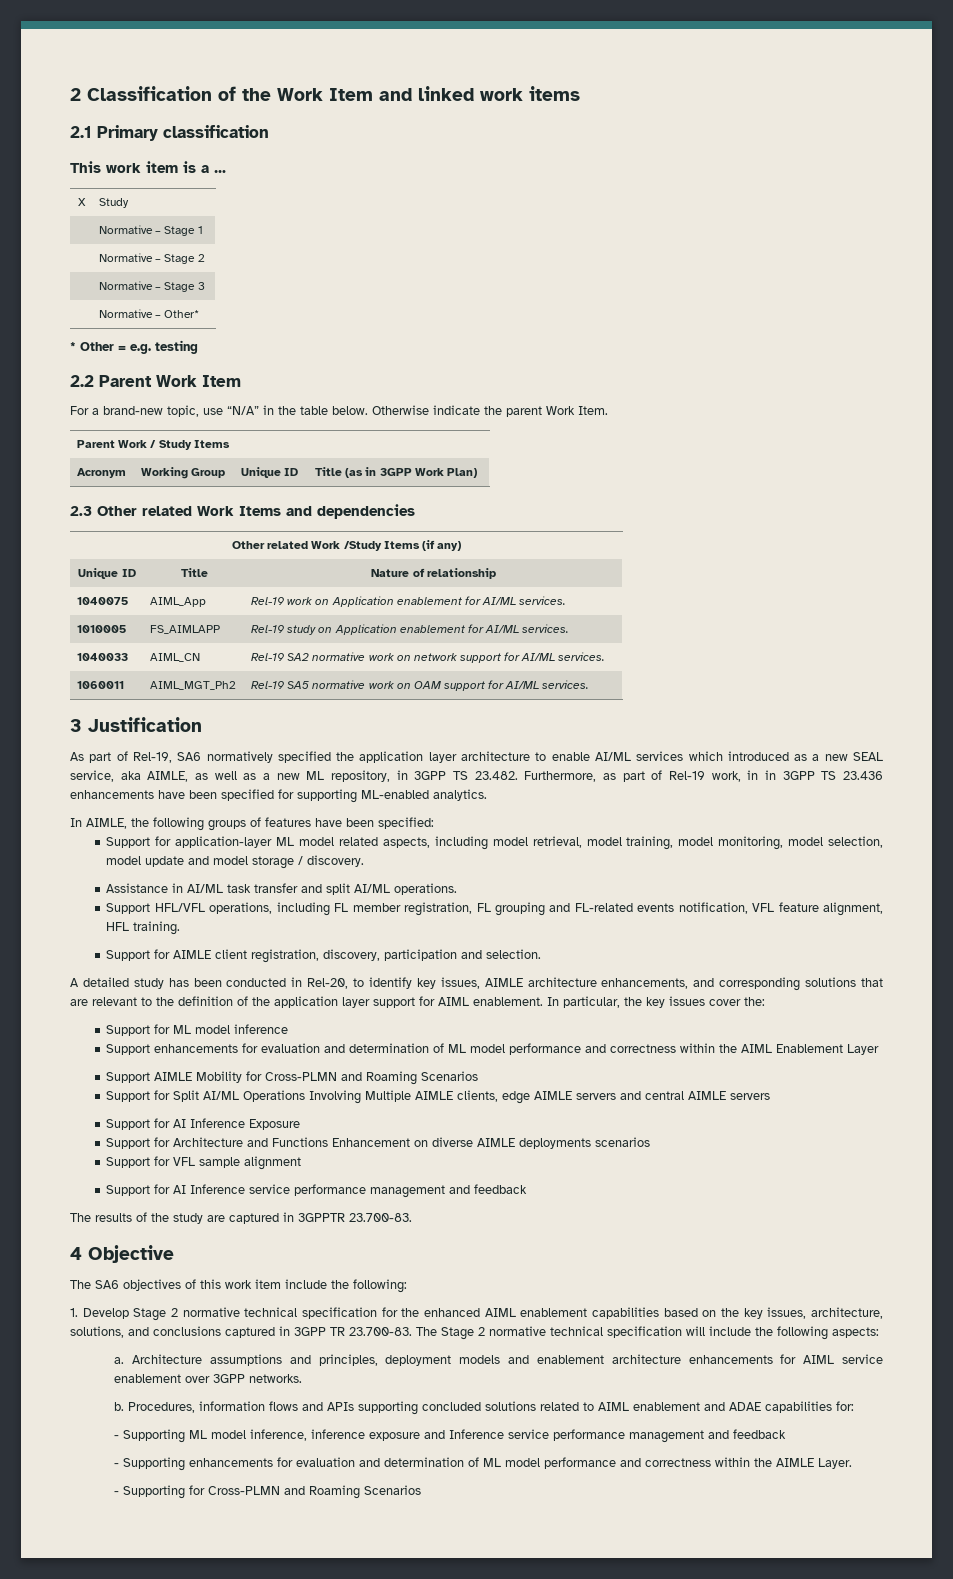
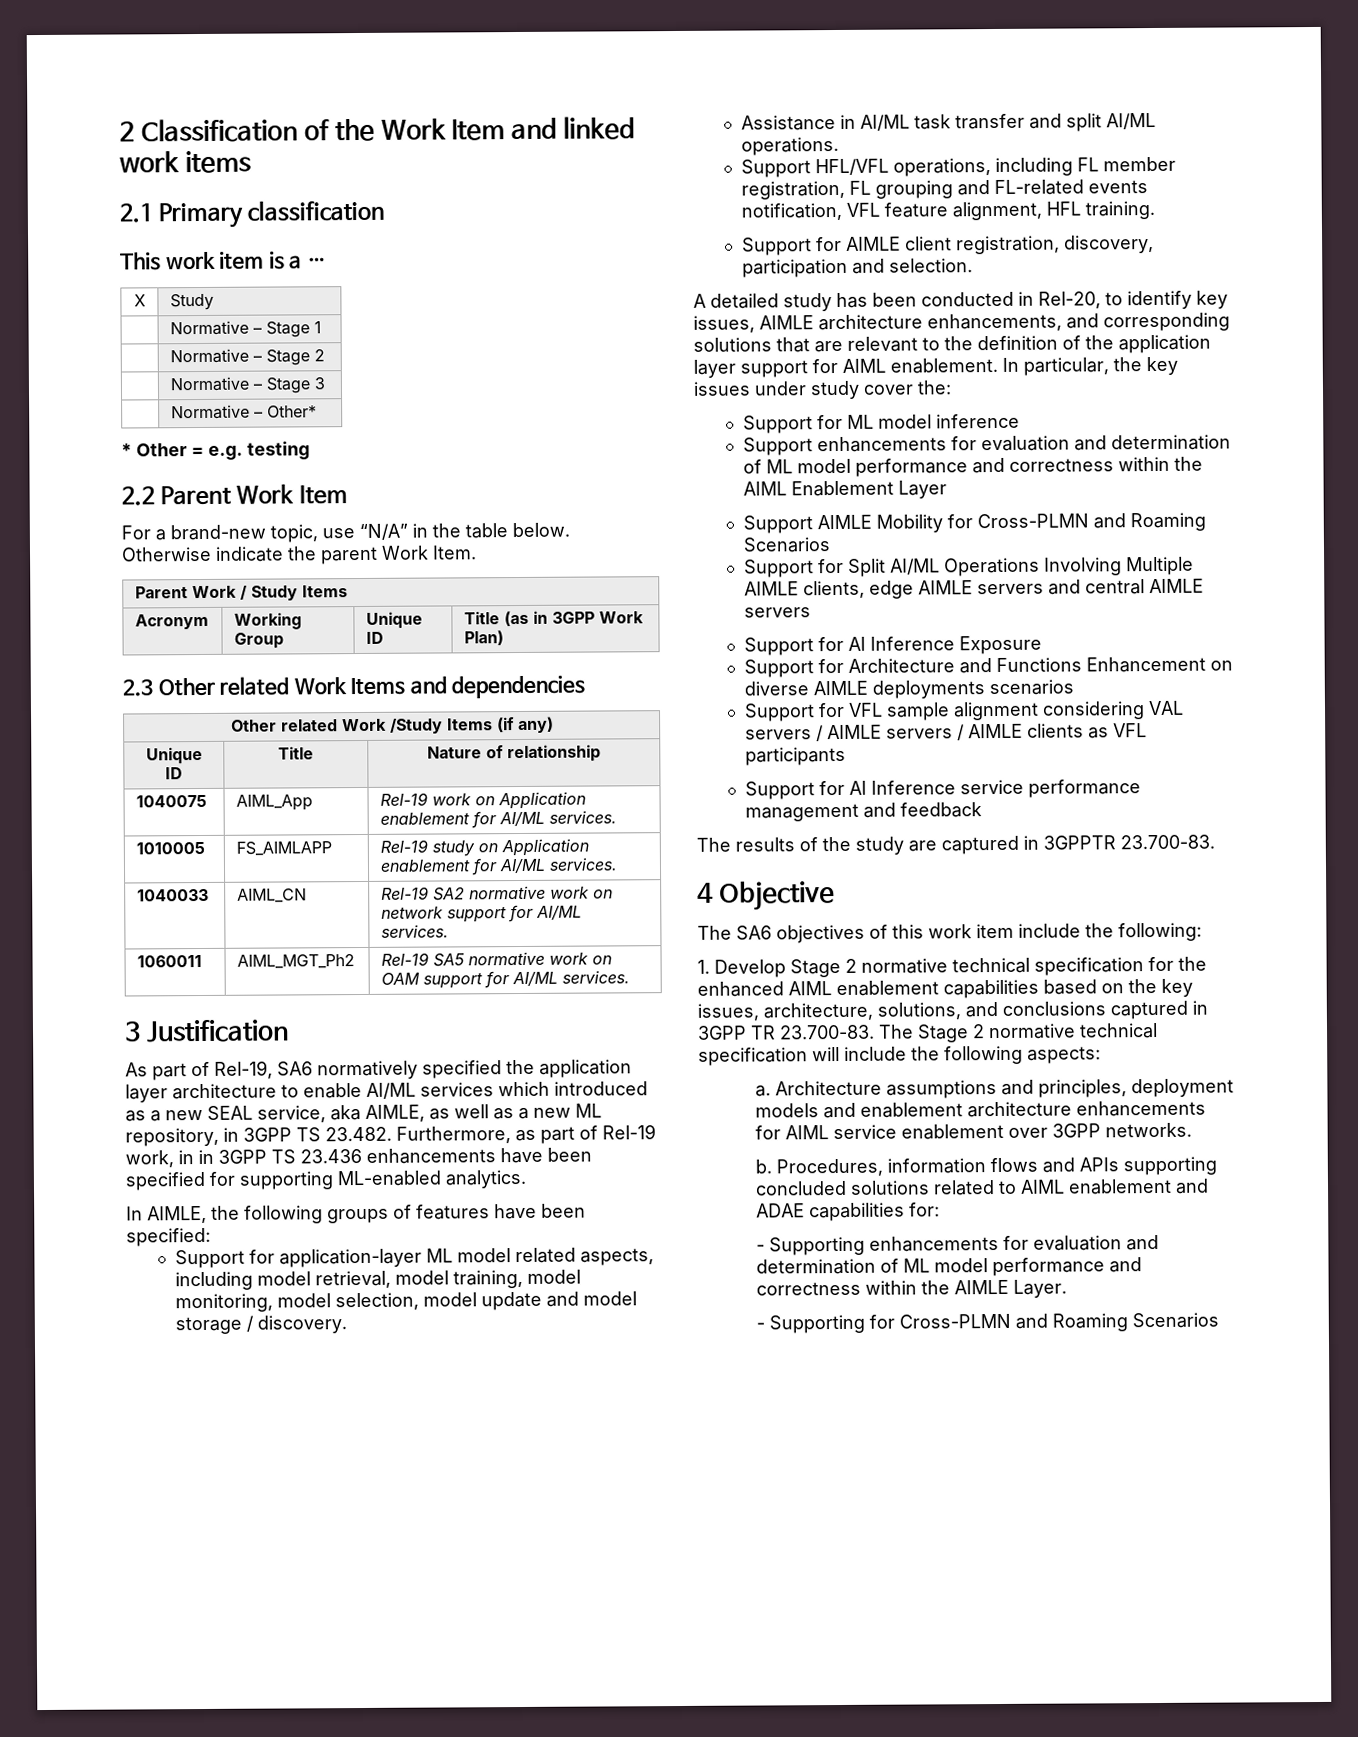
- In particular, the key issues cover the:
+ In particular, the key issues under study cover the:
- Support for VFL sample alignment
+ Support for VFL sample alignment considering VAL servers / AIMLE servers / AIMLE clients as VFL participants
- - Supporting ML model inference, inference exposure and Inference service performance management and feedback

